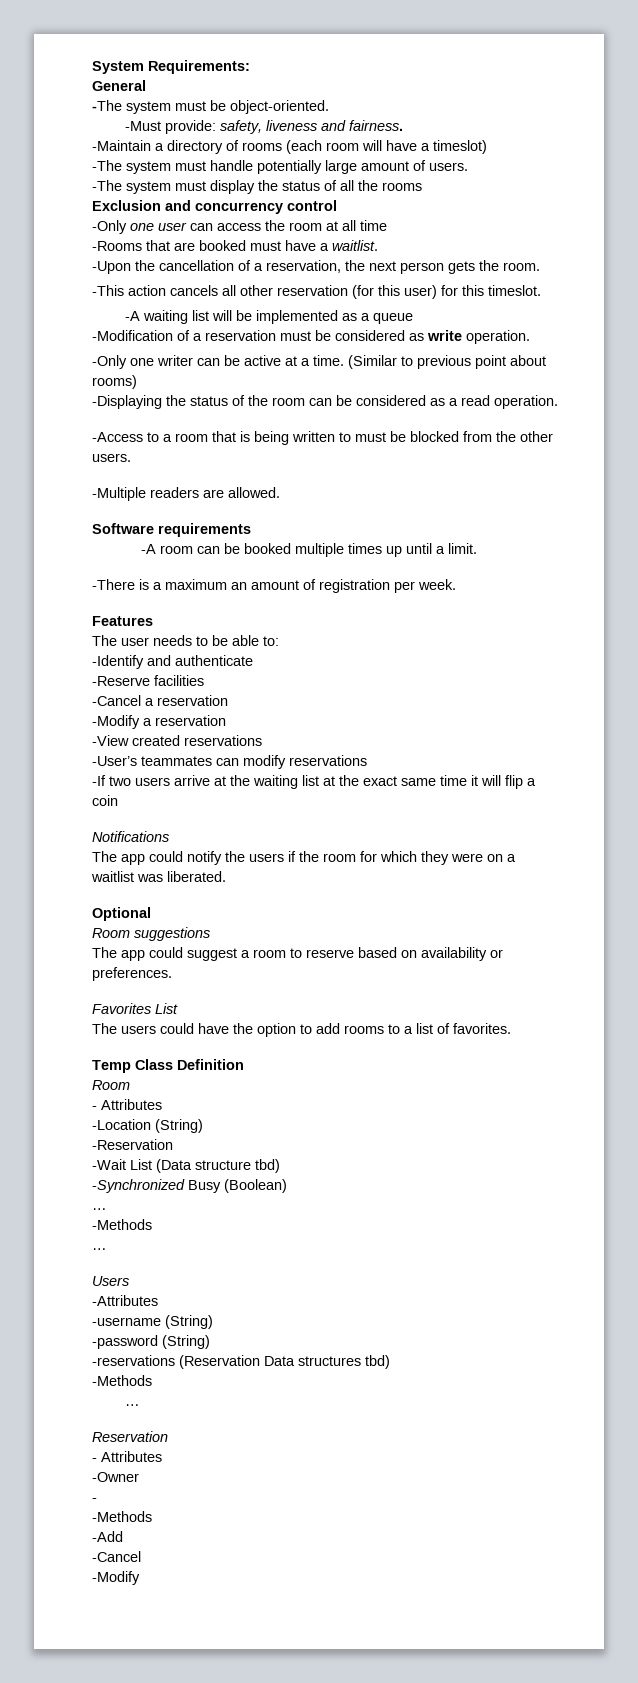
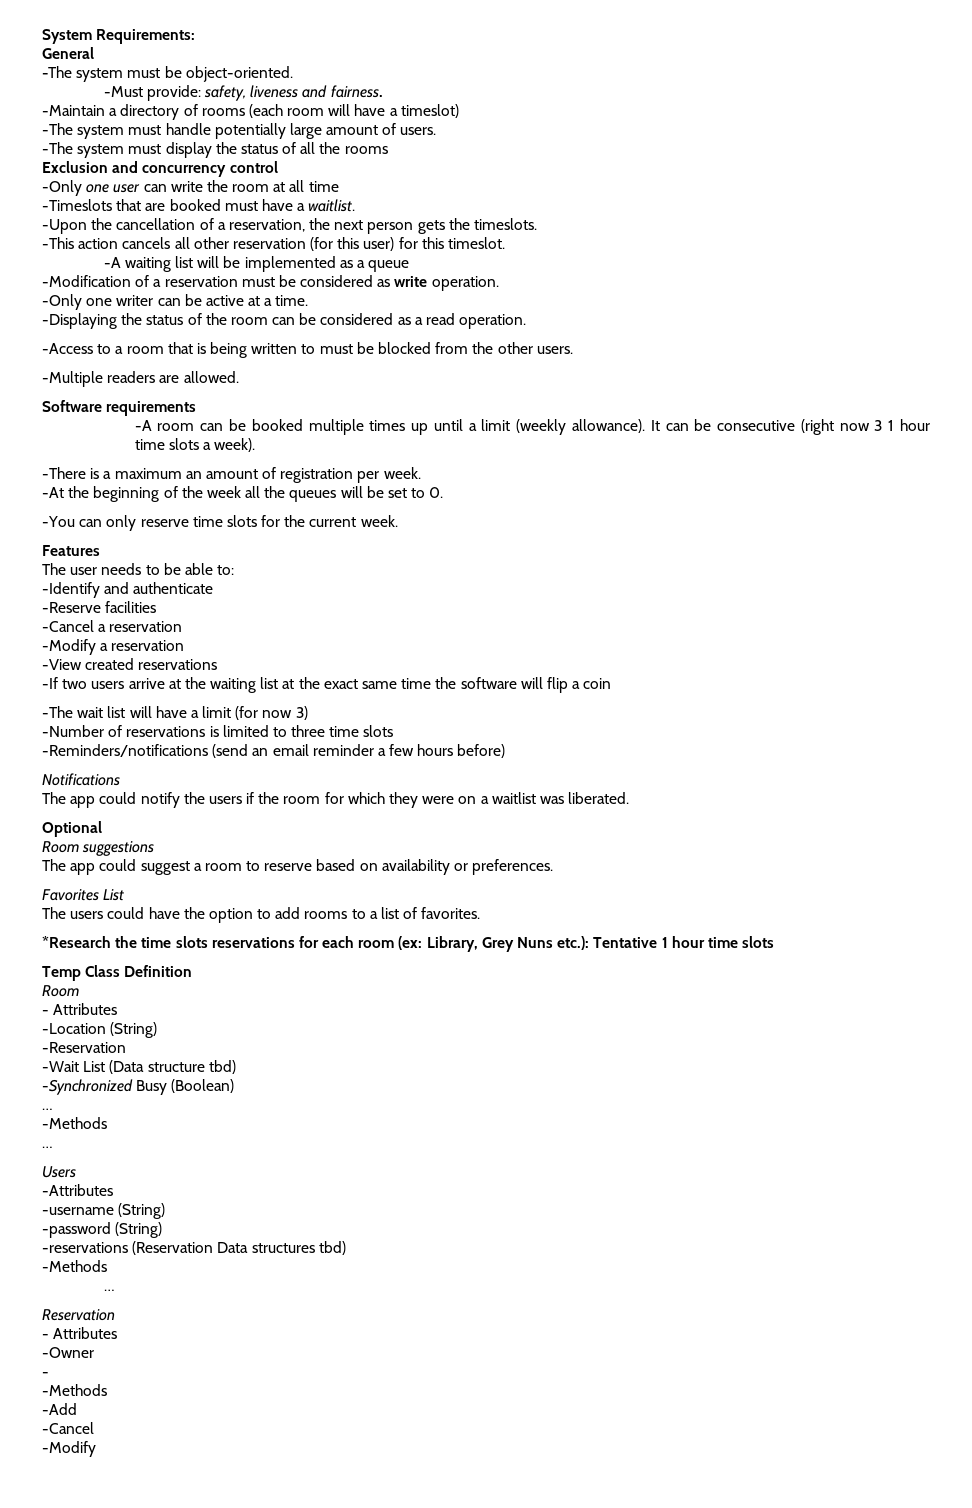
- -Only one user can access the room at all time
+ -Only one user can write the room at all time
- -Rooms that are booked must have a waitlist.
+ -Timeslots that are booked must have a waitlist.
- -Upon the cancellation of a reservation, the next person gets the room.
+ -Upon the cancellation of a reservation, the next person gets the timeslots.
- (Similar to previous point about rooms)
- -A room can be booked multiple times up until a limit.
+ -A room can be booked multiple times up until a limit (weekly allowance). It can be consecutive (right now 3 1 hour time slots a week).
+ -At the beginning of the week all the queues will be set to 0.
+ -You can only reserve time slots for the current week.
- -User’s teammates can modify reservations
- -If two users arrive at the waiting list at the exact same time it will flip a coin
+ -If two users arrive at the waiting list at the exact same time the software will flip a coin
+ -The wait list will have a limit (for now 3)
+ -Number of reservations is limited to three time slots
+ -Reminders/notifications (send an email reminder a few hours before)
+ *Research the time slots reservations for each room (ex: Library, Grey Nuns etc.): Tentative 1 hour time slots

